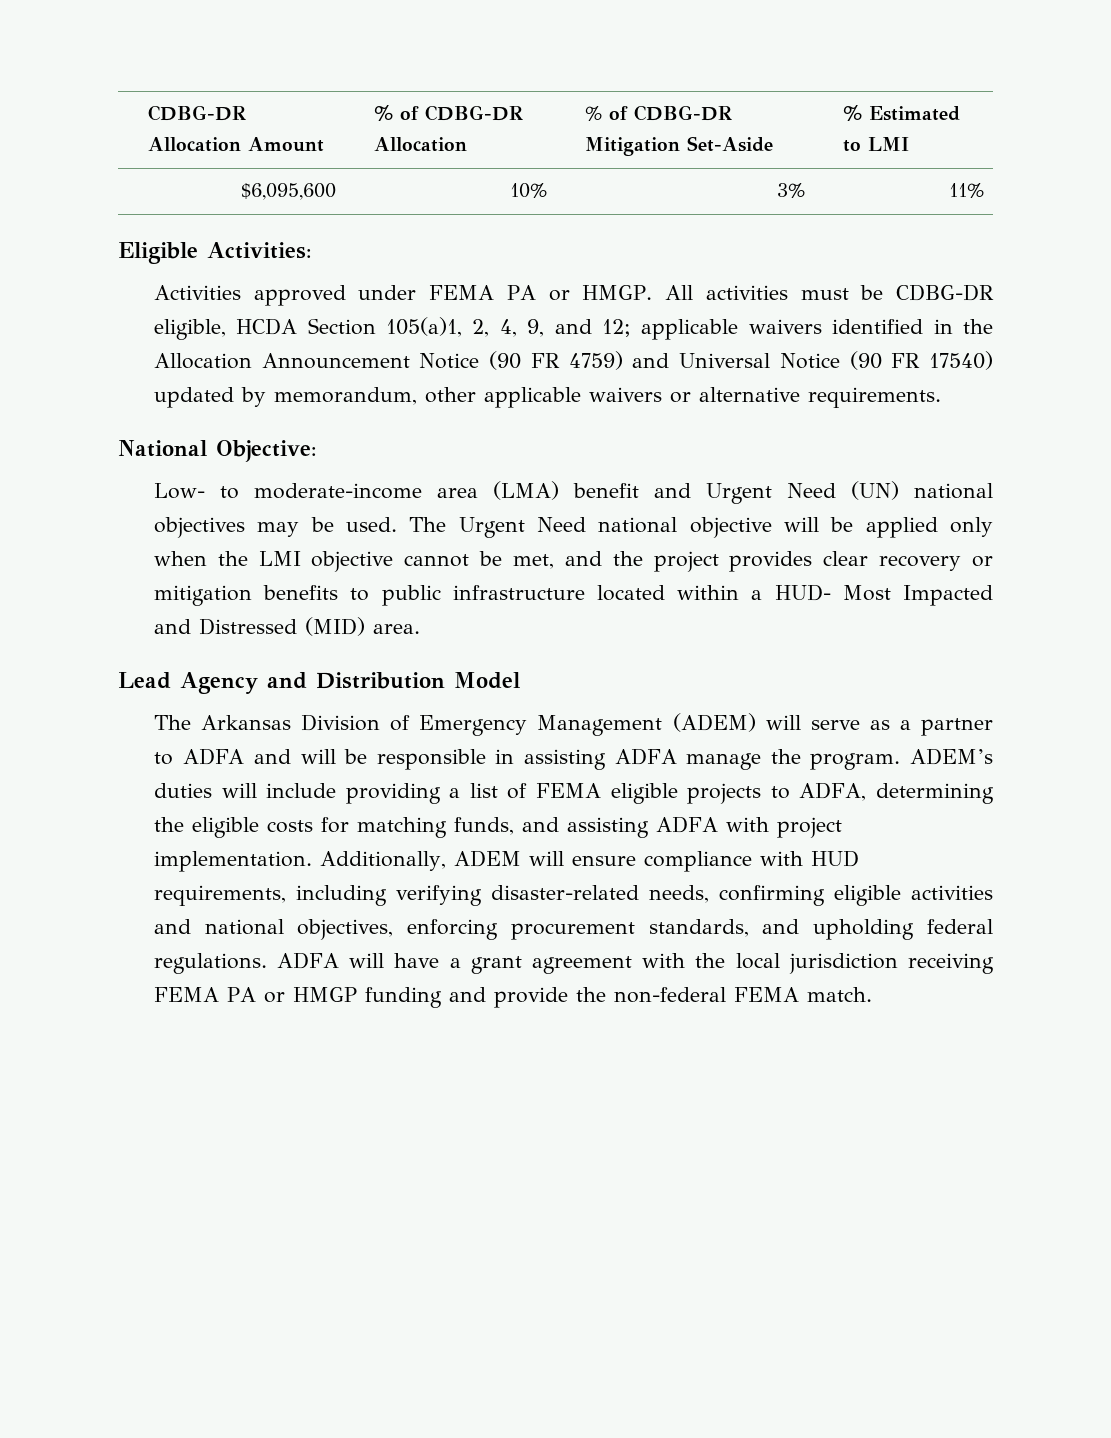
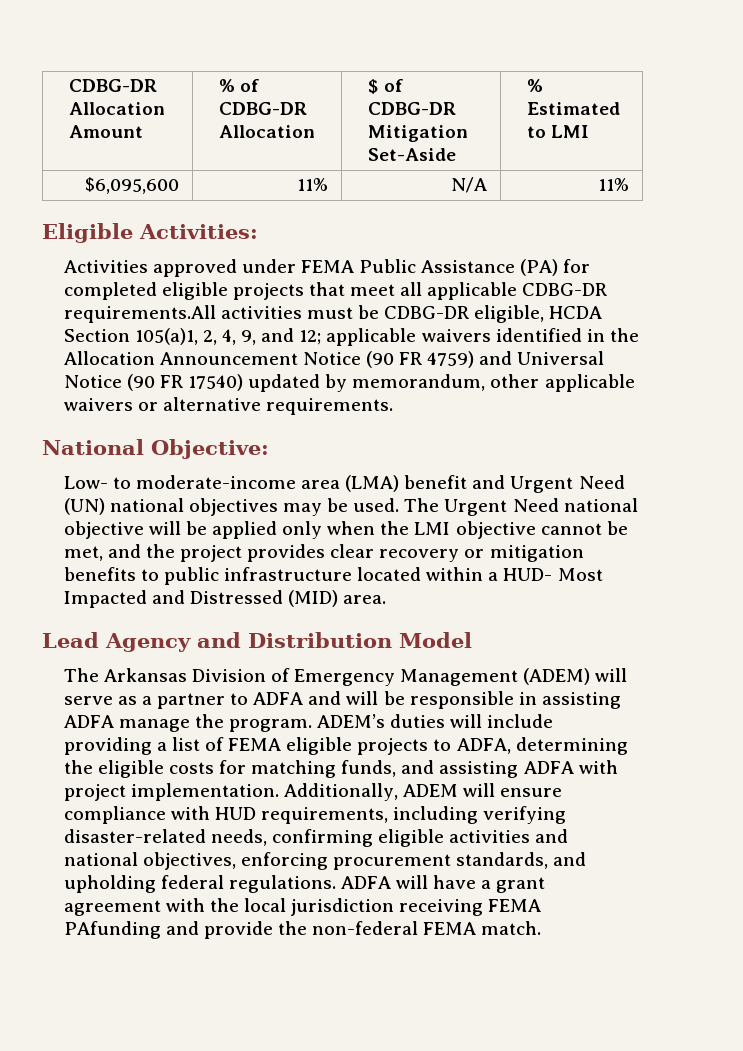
- CDBG-DR Allocation Amount | % of CDBG-DR Allocation | % of CDBG-DR Mitigation Set-Aside | % Estimated to LMI
+ CDBG-DR Allocation Amount | % of CDBG-DR Allocation | $ of CDBG-DR Mitigation Set-Aside | % Estimated to LMI
- $6,095,600 | 10% | 3% | 11%
+ $6,095,600 | 11% | N/A | 11%
- Activities approved under FEMA PA or HMGP. All activities must be CDBG-DR eligible, HCDA Section 105(a)1, 2, 4, 9, and 12; applicable waivers identified in the Allocation Announcement Notice (90 FR 4759) and Universal Notice (90 FR 17540) updated by memorandum, other applicable waivers or alternative requirements.
+ Activities approved under FEMA Public Assistance (PA) for completed eligible projects that meet all applicable CDBG-DR requirements.All activities must be CDBG-DR eligible, HCDA Section 105(a)1, 2, 4, 9, and 12; applicable waivers identified in the Allocation Announcement Notice (90 FR 4759) and Universal Notice (90 FR 17540) updated by memorandum, other applicable waivers or alternative requirements.
- ADFA will have a grant agreement with the local jurisdiction receiving FEMA PA or HMGP funding and provide the non-federal FEMA match.
+ ADFA will have a grant agreement with the local jurisdiction receiving FEMA PAfunding and provide the non-federal FEMA match.

